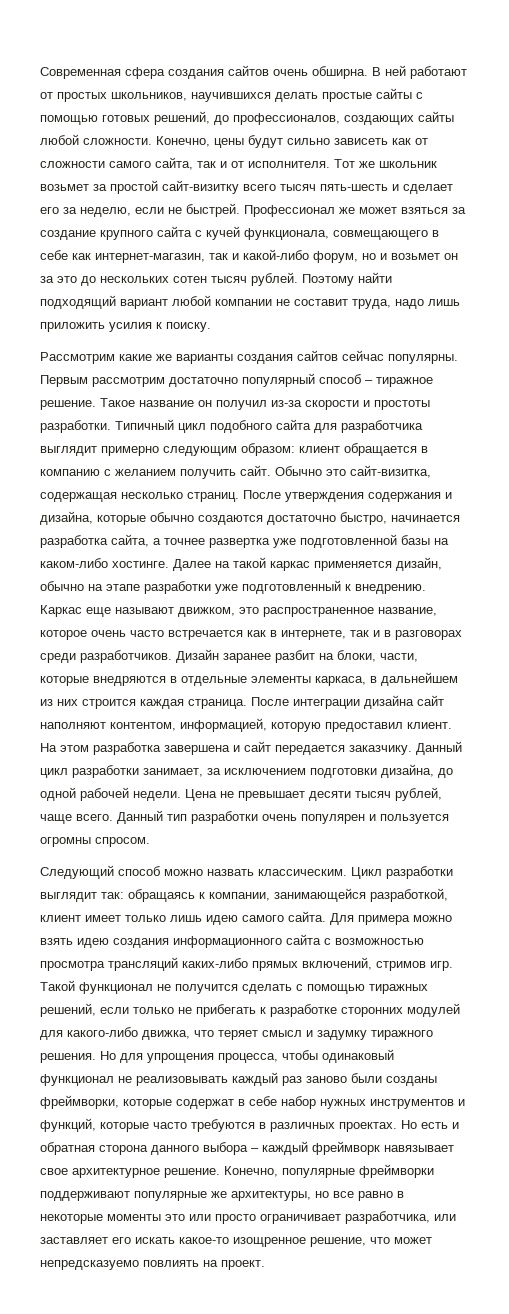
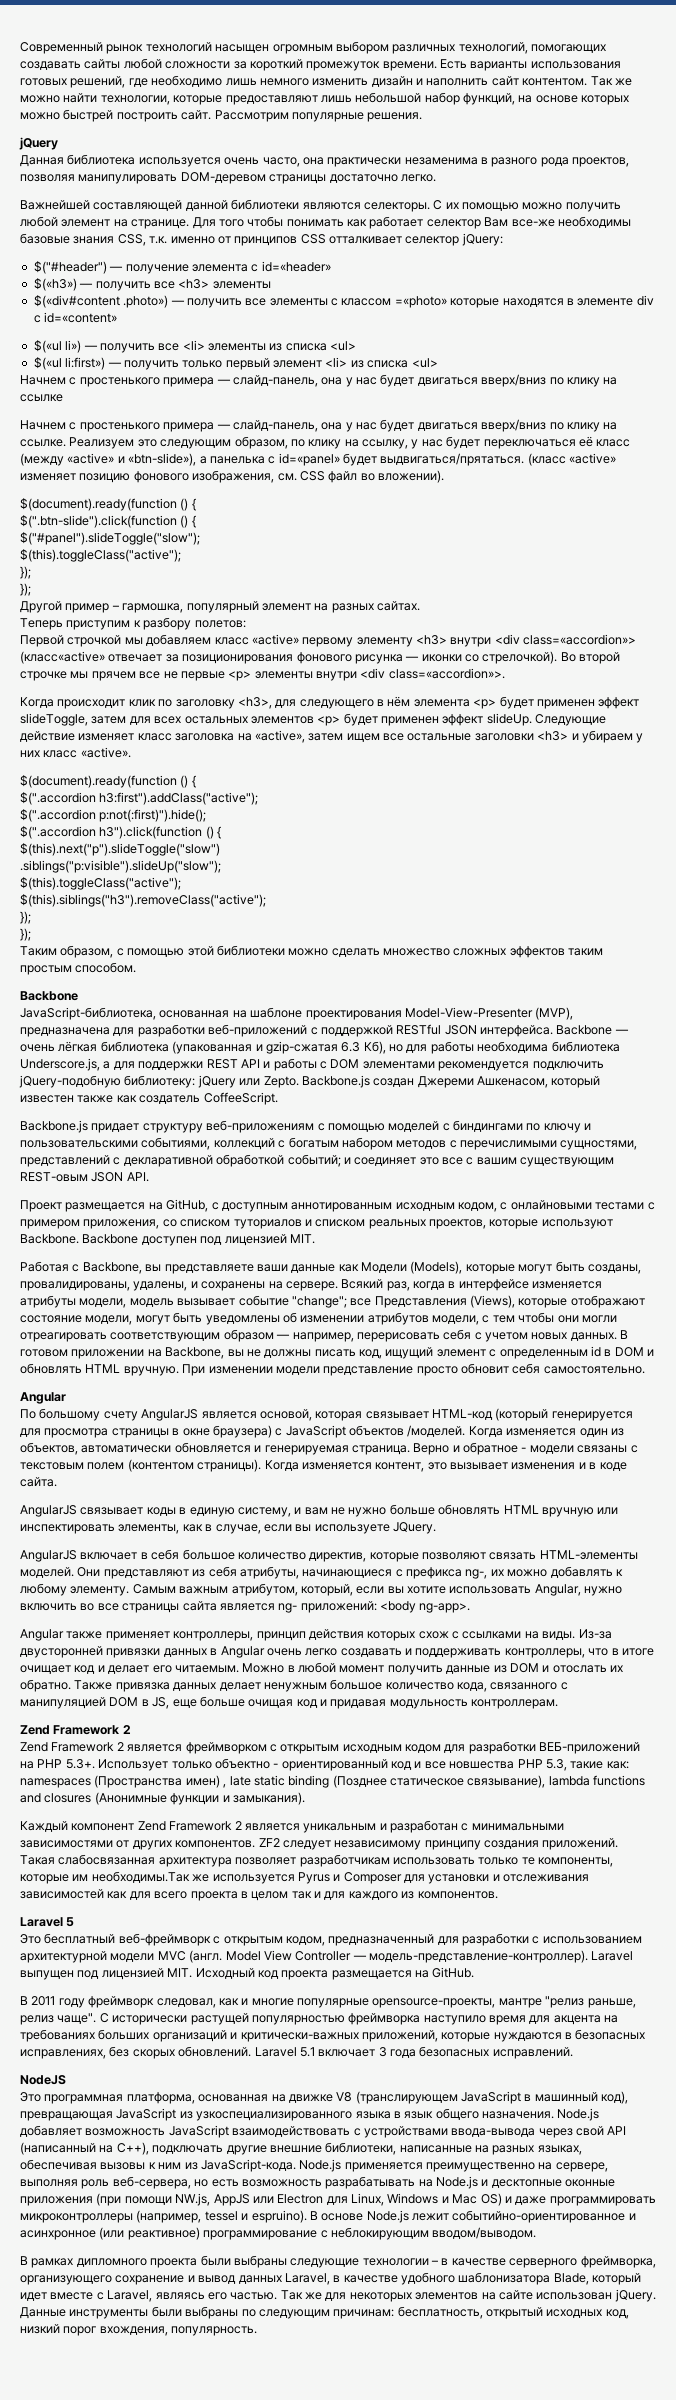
- Современная сфера создания сайтов очень обширна. В ней работают от простых школьников, научившихся делать простые сайты с помощью готовых решений, до профессионалов, создающих сайты любой сложности. Конечно, цены будут сильно зависеть как от сложности самого сайта, так и от исполнителя. Тот же школьник возьмет за простой сайт-визитку всего тысяч пять-шесть и сделает его за неделю, если не быстрей. Профессионал же может взяться за создание крупного сайта с кучей функционала, совмещающего в себе как интернет-магазин, так и какой-либо форум, но и возьмет он за это до нескольких сотен тысяч рублей. Поэтому найти подходящий вариант любой компании не составит труда, надо лишь приложить усилия к поиску.
- Рассмотрим какие же варианты создания сайтов сейчас популярны. Первым рассмотрим достаточно популярный способ – тиражное решение. Такое название он получил из-за скорости и простоты разработки. Типичный цикл подобного сайта для разработчика выглядит примерно следующим образом: клиент обращается в компанию с желанием получить сайт. Обычно это сайт-визитка, содержащая несколько страниц. После утверждения содержания и дизайна, которые обычно создаются достаточно быстро, начинается разработка сайта, а точнее развертка уже подготовленной базы на каком-либо хостинге. Далее на такой каркас применяется дизайн, обычно на этапе разработки уже подготовленный к внедрению. Каркас еще называют движком, это распространенное название, которое очень часто встречается как в интернете, так и в разговорах среди разработчиков. Дизайн заранее разбит на блоки, части, которые внедряются в отдельные элементы каркаса, в дальнейшем из них строится каждая страница. После интеграции дизайна сайт наполняют контентом, информацией, которую предоставил клиент. На этом разработка завершена и сайт передается заказчику. Данный цикл разработки занимает, за исключением подготовки дизайна, до одной рабочей недели. Цена не превышает десяти тысяч рублей, чаще всего. Данный тип разработки очень популярен и пользуется огромны спросом.
- Следующий способ можно назвать классическим. Цикл разработки выглядит так: обращаясь к компании, занимающейся разработкой, клиент имеет только лишь идею самого сайта. Для примера можно взять идею создания информационного сайта с возможностью просмотра трансляций каких-либо прямых включений, стримов игр. Такой функционал не получится сделать с помощью тиражных решений, если только не прибегать к разработке сторонних модулей для какого-либо движка, что теряет смысл и задумку тиражного решения. Но для упрощения процесса, чтобы одинаковый функционал не реализовывать каждый раз заново были созданы фреймворки, которые содержат в себе набор нужных инструментов и функций, которые часто требуются в различных проектах. Но есть и обратная сторона данного выбора – каждый фреймворк навязывает свое архитектурное решение. Конечно, популярные фреймворки поддерживают популярные же архитектуры, но все равно в некоторые моменты это или просто ограничивает разработчика, или заставляет его искать какое-то изощренное решение, что может непредсказуемо повлиять на проект.
+ Современный рынок технологий насыщен огромным выбором различных технологий, помогающих создавать сайты любой сложности за короткий промежуток времени. Есть варианты использования готовых решений, где необходимо лишь немного изменить дизайн и наполнить сайт контентом. Так же можно найти технологии, которые предоставляют лишь небольшой набор функций, на основе которых можно быстрей построить сайт. Рассмотрим популярные решения.
+ jQuery
+ Данная библиотека используется очень часто, она практически незаменима в разного рода проектов, позволяя манипулировать DOM-деревом страницы достаточно легко.
+ Важнейшей составляющей данной библиотеки являются селекторы. С их помощью можно получить любой элемент на странице. Для того чтобы понимать как работает селектор Вам все-же необходимы базовые знания CSS, т.к. именно от принципов CSS отталкивает селектор jQuery:
+ $("#header") — получение элемента с id=«header»
+ $(«h3») — получить все <h3> элементы
+ $(«div#content .photo») — получить все элементы с классом =«photo» которые находятся в элементе div с id=«content»
+ $(«ul li») — получить все <li> элементы из списка <ul>
+ $(«ul li:first») — получить только первый элемент <li> из списка <ul>
+ Начнем с простенького примера — слайд-панель, она у нас будет двигаться вверх/вниз по клику на ссылке
+ Начнем с простенького примера — слайд-панель, она у нас будет двигаться вверх/вниз по клику на ссылке. Реализуем это следующим образом, по клику на ссылку, у нас будет переключаться её класс (между «active» и «btn-slide»), а панелька с id=«panel» будет выдвигаться/прятаться. (класс «active» изменяет позицию фонового изображения, см. CSS файл во вложении).
+ $(document).ready(function () {
+ $(".btn-slide").click(function () {
+ $("#panel").slideToggle("slow");
+ $(this).toggleClass("active");
+ });
+ });
+ Другой пример – гармошка, популярный элемент на разных сайтах.
+ Теперь приступим к разбору полетов:
+ Первой строчкой мы добавляем класс «active» первому элементу <h3> внутри <div class=«accordion»> (класс«active» отвечает за позиционирования фонового рисунка — иконки со стрелочкой). Во второй строчке мы прячем все не первые <p> элементы внутри <div class=«accordion»>.
+ Когда происходит клик по заголовку <h3>, для следующего в нём элемента <p> будет применен эффект slideToggle, затем для всех остальных элементов <p> будет применен эффект slideUp. Следующие действие изменяет класс заголовка на «active», затем ищем все остальные заголовки <h3> и убираем у них класс «active».
+ $(document).ready(function () {
+ $(".accordion h3:first").addClass("active");
+ $(".accordion p:not(:first)").hide();
+ $(".accordion h3").click(function () {
+ $(this).next("p").slideToggle("slow")
+ .siblings("p:visible").slideUp("slow");
+ $(this).toggleClass("active");
+ $(this).siblings("h3").removeClass("active");
+ });
+ });
+ Таким образом, с помощью этой библиотеки можно сделать множество сложных эффектов таким простым способом.
+ Backbone
+ JavaScript-библиотека, основанная на шаблоне проектирования Model-View-Presenter (MVP), предназначена для разработки веб-приложений с поддержкой RESTful JSON интерфейса. Backbone — очень лёгкая библиотека (упакованная и gzip-сжатая 6.3 Кб), но для работы необходима библиотека Underscore.js, а для поддержки REST API и работы с DOM элементами рекомендуется подключить jQuery-подобную библиотеку: jQuery или Zepto. Backbone.js создан Джереми Ашкенасом, который известен также как создатель CoffeeScript.
+ Backbone.js придает структуру веб-приложениям с помощью моделей с биндингами по ключу и пользовательскими событиями, коллекций с богатым набором методов с перечислимыми сущностями, представлений с декларативной обработкой событий; и соединяет это все с вашим существующим REST-овым JSON API.
+ Проект размещается на GitHub, с доступным аннотированным исходным кодом, с онлайновыми тестами с примером приложения, со списком туториалов и списком реальных проектов, которые используют Backbone. Backbone доступен под лицензией MIT.
+ Работая с Backbone, вы представляете ваши данные как Модели (Models), которые могут быть созданы, провалидированы, удалены, и сохранены на сервере. Всякий раз, когда в интерфейсе изменяется атрибуты модели, модель вызывает событие "change"; все Представления (Views), которые отображают состояние модели, могут быть уведомлены об изменении атрибутов модели, с тем чтобы они могли отреагировать соответствующим образом — например, перерисовать себя с учетом новых данных. В готовом приложении на Backbone, вы не должны писать код, ищущий элемент с определенным id в DOM и обновлять HTML вручную. При изменении модели представление просто обновит себя самостоятельно.
+ Angular
+ По большому счету AngularJS является основой, которая связывает HTML-код (который генерируется для просмотра страницы в окне браузера) с JavaScript объектов /моделей. Когда изменяется один из объектов, автоматически обновляется и генерируемая страница. Верно и обратное - модели связаны с текстовым полем (контентом страницы). Когда изменяется контент, это вызывает изменения и в коде сайта.
+ AngularJS связывает коды в единую систему, и вам не нужно больше обновлять HTML вручную или инспектировать элементы, как в случае, если вы используете JQuery.
+ AngularJS включает в себя большое количество директив, которые позволяют связать HTML-элементы моделей. Они представляют из себя атрибуты, начинающиеся с префикса ng-, их можно добавлять к любому элементу. Самым важным атрибутом, который, если вы хотите использовать Angular, нужно включить во все страницы сайта является ng- приложений: <body ng-app>.
+ Angular также применяет контроллеры, принцип действия которых схож с ссылками на виды. Из-за двусторонней привязки данных в Angular очень легко создавать и поддерживать контроллеры, что в итоге очищает код и делает его читаемым. Можно в любой момент получить данные из DOM и отослать их обратно. Также привязка данных делает ненужным большое количество кода, связанного с манипуляцией DOM в JS, еще больше очищая код и придавая модульность контроллерам.
+ Zend Framework 2
+ Zend Framework 2 является фреймворком с открытым исходным кодом для разработки ВЕБ-приложений на PHP 5.3+. Использует только объектно - ориентированный код и все новшества PHP 5.3, такие как: namespaces (Пространства имен) , late static binding (Позднее статическое связывание), lambda functions and closures (Анонимные функции и замыкания).
+ Каждый компонент Zend Framework 2 является уникальным и разработан с минимальными зависимостями от других компонентов. ZF2 следует независимому принципу создания приложений. Такая слабосвязанная архитектура позволяет разработчикам использовать только те компоненты, которые им необходимы.Так же используется Pyrus и Composer для установки и отслеживания зависимостей как для всего проекта в целом так и для каждого из компонентов.
+ Laravel 5
+ Это бесплатный веб-фреймворк с открытым кодом, предназначенный для разработки с использованием архитектурной модели MVC (англ. Model View Controller — модель-представление-контроллер). Laravel выпущен под лицензией MIT. Исходный код проекта размещается на GitHub.
+ В 2011 году фреймворк следовал, как и многие популярные opensource-проекты, мантре "релиз раньше, релиз чаще". С исторически растущей популярностью фреймворка наступило время для акцента на требованиях больших организаций и критически-важных приложений, которые нуждаются в безопасных исправлениях, без скорых обновлений. Laravel 5.1 включает 3 года безопасных исправлений.
+ NodeJS
+ Это программная платформа, основанная на движке V8 (транслирующем JavaScript в машинный код), превращающая JavaScript из узкоспециализированного языка в язык общего назначения. Node.js добавляет возможность JavaScript взаимодействовать с устройствами ввода-вывода через свой API (написанный на C++), подключать другие внешние библиотеки, написанные на разных языках, обеспечивая вызовы к ним из JavaScript-кода. Node.js применяется преимущественно на сервере, выполняя роль веб-сервера, но есть возможность разрабатывать на Node.js и десктопные оконные приложения (при помощи NW.js, AppJS или Electron для Linux, Windows и Mac OS) и даже программировать микроконтроллеры (например, tessel и espruino). В основе Node.js лежит событийно-ориентированное и асинхронное (или реактивное) программирование с неблокирующим вводом/выводом.
+ В рамках дипломного проекта были выбраны следующие технологии – в качестве серверного фреймворка, организующего сохранение и вывод данных Laravel, в качестве удобного шаблонизатора Blade, который идет вместе с Laravel, являясь его частью. Так же для некоторых элементов на сайте использован jQuery. Данные инструменты были выбраны по следующим причинам: бесплатность, открытый исходных код, низкий порог вхождения, популярность.

